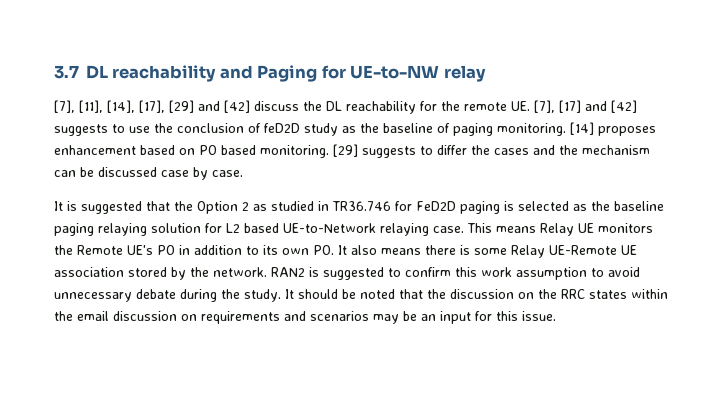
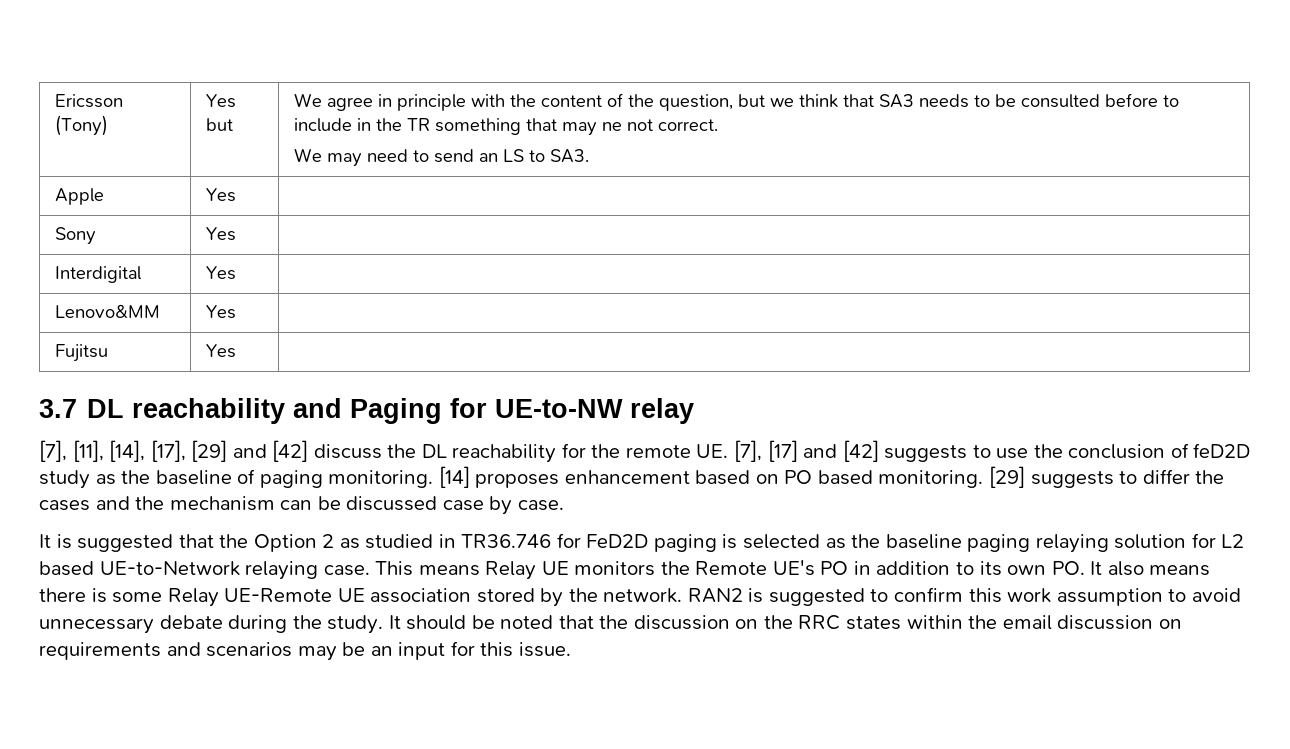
+ Ericsson (Tony) | Yes but | We agree in principle with the content of the question, but we think that SA3 needs to be consulted before to include in the TR something that may ne not correct.
+ We may need to send an LS to SA3.
+ Apple | Yes |
+ Sony | Yes |
+ Interdigital | Yes |
+ Lenovo&MM | Yes |
+ Fujitsu | Yes |

